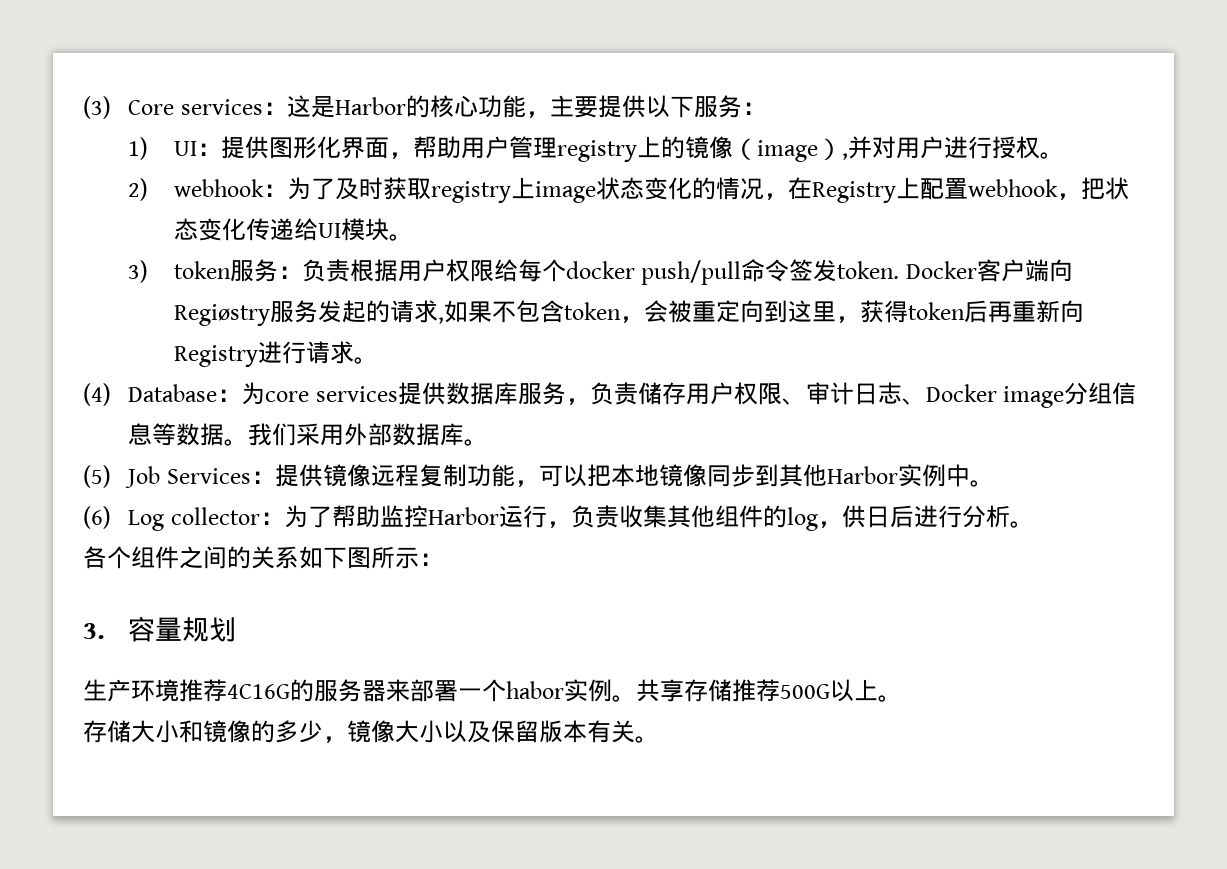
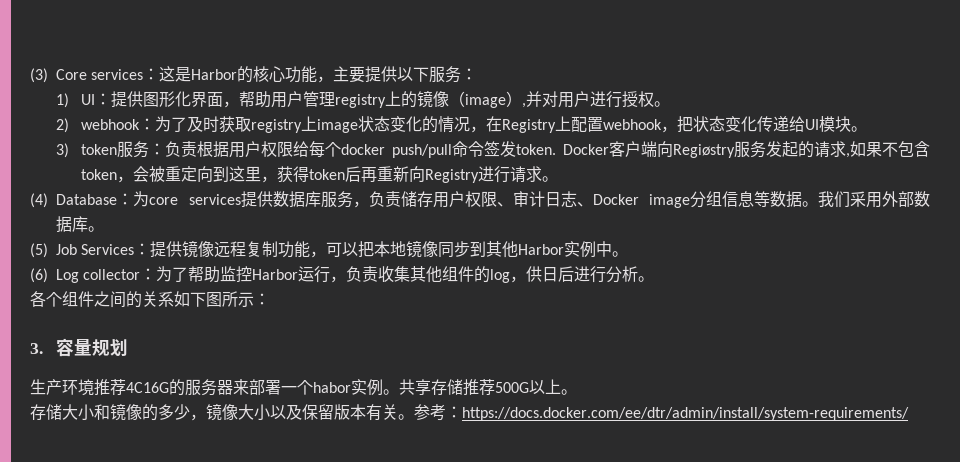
+ 参考：https://docs.docker.com/ee/dtr/admin/install/system-requirements/

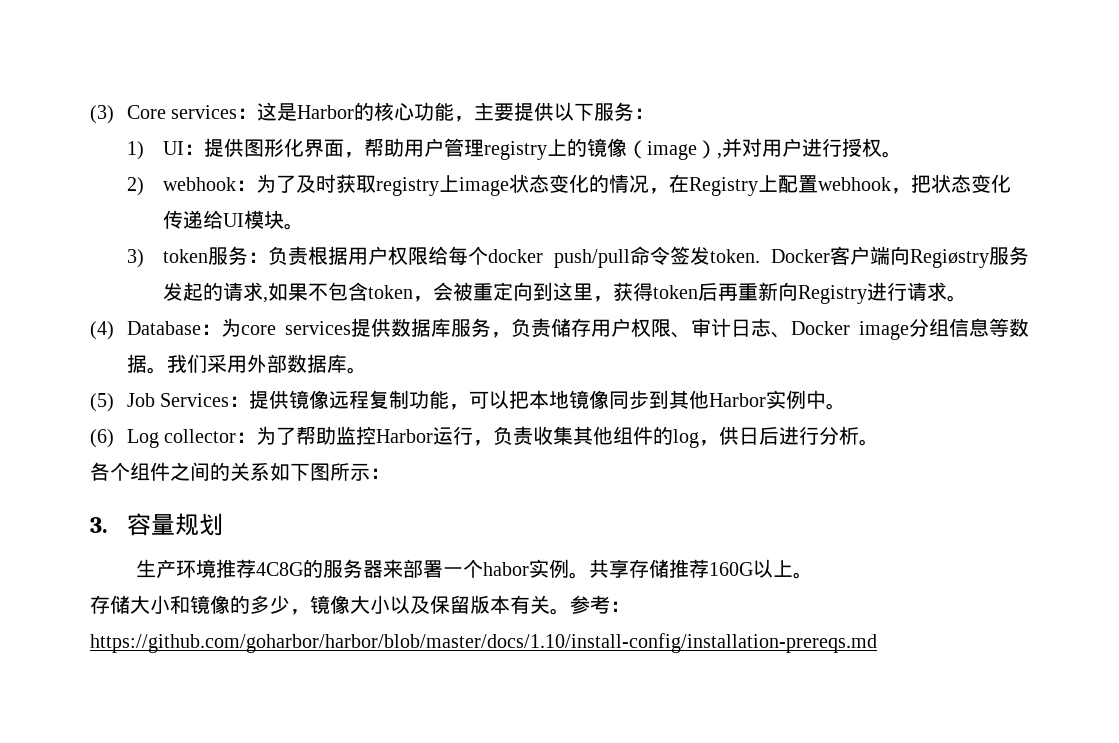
- 生产环境推荐4C16G的服务器来部署一个habor实例。
+ 生产环境推荐4C8G的服务器来部署一个habor实例。
- 共享存储推荐500G以上。
+ 共享存储推荐160G以上。
- 参考：https://docs.docker.com/ee/dtr/admin/install/system-requirements/
+ 参考：https://github.com/goharbor/harbor/blob/master/docs/1.10/install-config/installation-prereqs.md

